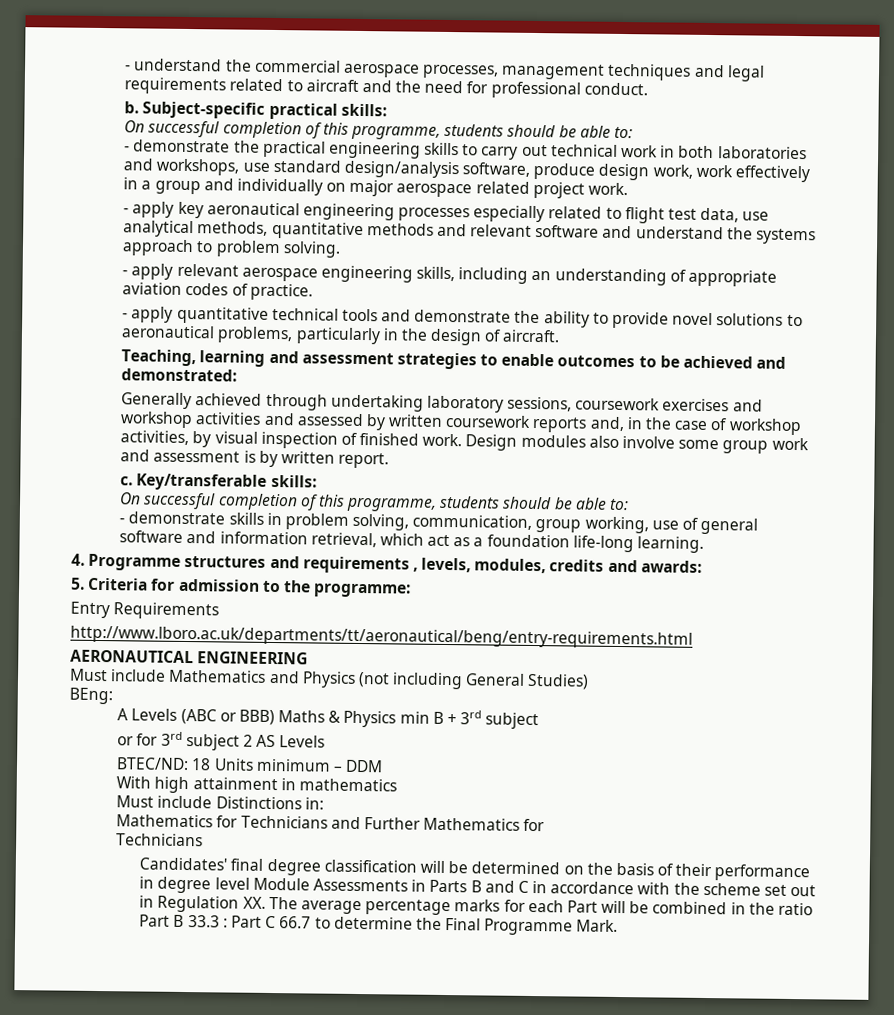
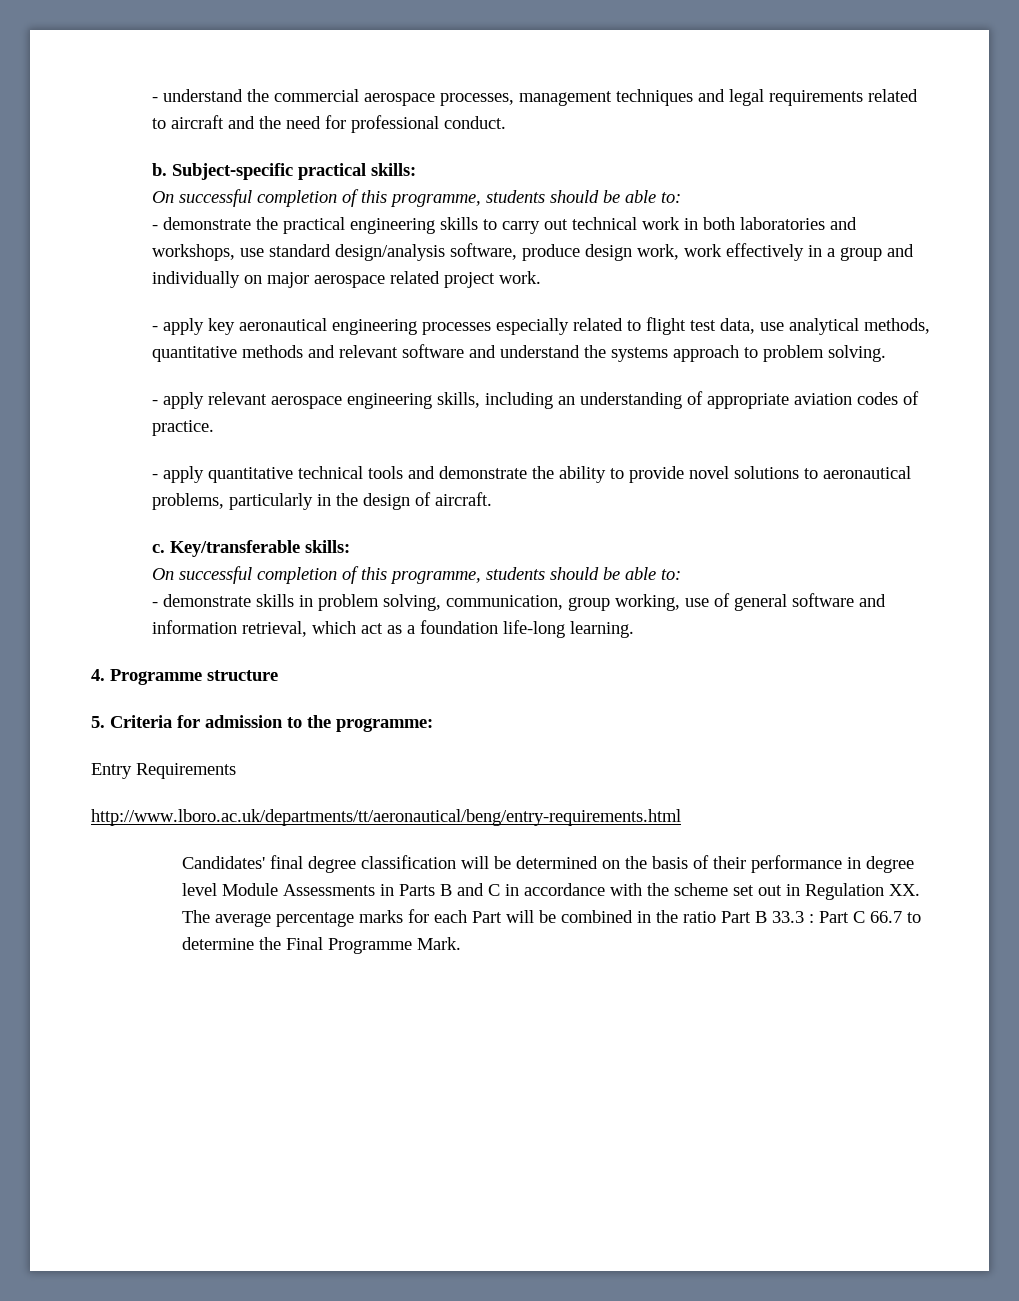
- Teaching, learning and assessment strategies to enable outcomes to be achieved and demonstrated:
- Generally achieved through undertaking laboratory sessions, coursework exercises and workshop activities and assessed by written coursework reports and, in the case of workshop activities, by visual inspection of finished work. Design modules also involve some group work and assessment is by written report.
- 4. Programme structures and requirements , levels, modules, credits and awards:
+ 4. Programme structure
- AERONAUTICAL ENGINEERING
- Must include Mathematics and Physics (not including General Studies)
- BEng:
- A Levels (ABC or BBB) Maths & Physics min B + 3rd subject
- or for 3rd subject 2 AS Levels
- BTEC/ND: 18 Units minimum – DDM
- With high attainment in mathematics
- Must include Distinctions in:
- Mathematics for Technicians and Further Mathematics for
- Technicians

